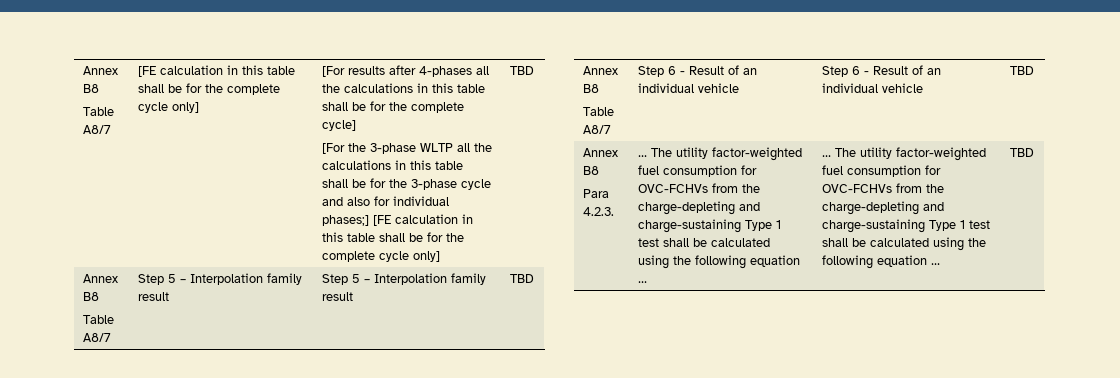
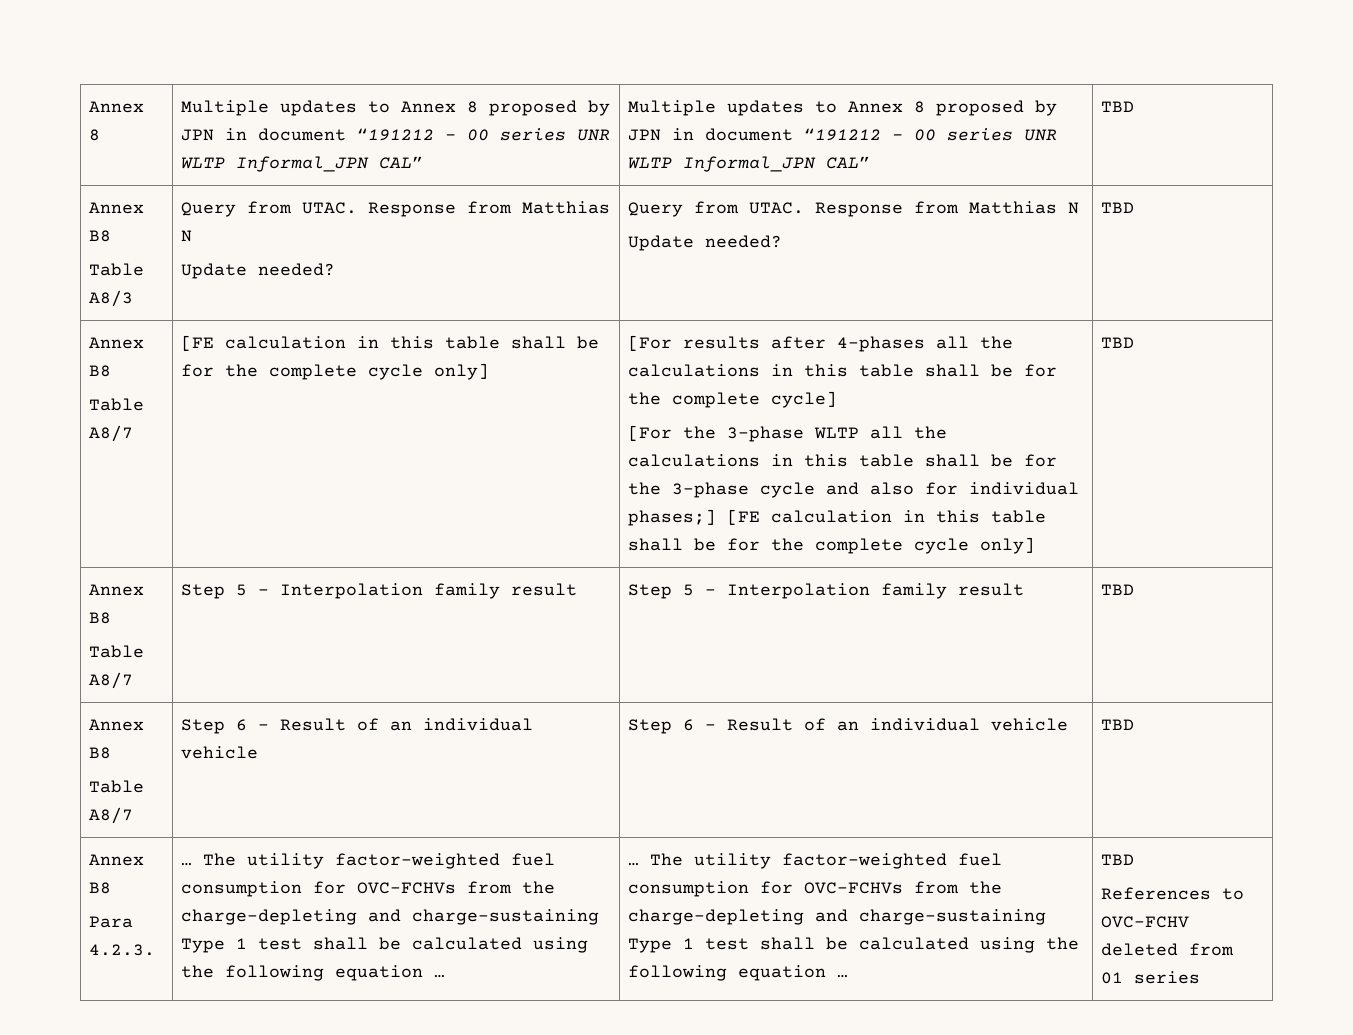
+ Annex 8 | Multiple updates to Annex 8 proposed by JPN in document “191212 - 00 series UNR WLTP Informal_JPN CAL” | Multiple updates to Annex 8 proposed by JPN in document “191212 - 00 series UNR WLTP Informal_JPN CAL” | TBD
+ Annex B8
+ Table A8/3 | Query from UTAC. Response from Matthias N
+ Update needed? | Query from UTAC. Response from Matthias N
+ Update needed? | TBD
+ References to OVC-FCHV deleted from 01 series

